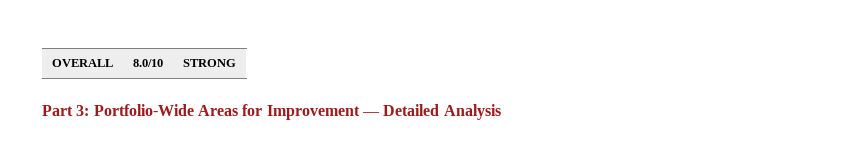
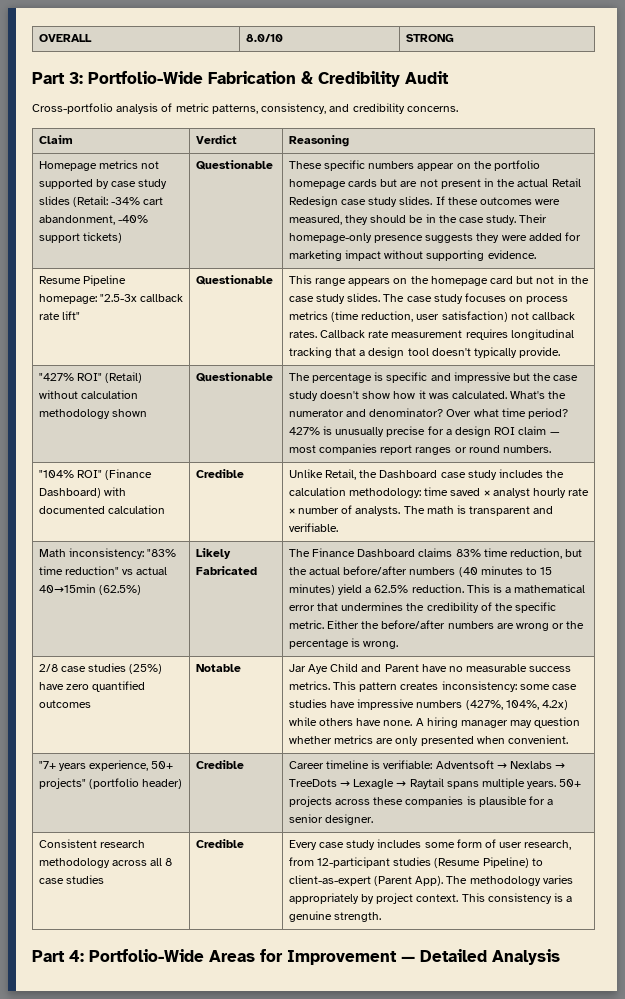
- Part 3: Portfolio-Wide Areas for Improvement — Detailed Analysis
+ Part 3: Portfolio-Wide Fabrication & Credibility Audit
+ Cross-portfolio analysis of metric patterns, consistency, and credibility concerns.
+ Claim | Verdict | Reasoning
+ Homepage metrics not supported by case study slides (Retail: -34% cart abandonment, -40% support tickets) | Questionable | These specific numbers appear on the portfolio homepage cards but are not present in the actual Retail Redesign case study slides. If these outcomes were measured, they should be in the case study. Their homepage-only presence suggests they were added for marketing impact without supporting evidence.
+ Resume Pipeline homepage: "2.5-3x callback rate lift" | Questionable | This range appears on the homepage card but not in the case study slides. The case study focuses on process metrics (time reduction, user satisfaction) not callback rates. Callback rate measurement requires longitudinal tracking that a design tool doesn't typically provide.
+ "427% ROI" (Retail) without calculation methodology shown | Questionable | The percentage is specific and impressive but the case study doesn't show how it was calculated. What's the numerator and denominator? Over what time period? 427% is unusually precise for a design ROI claim — most companies report ranges or round numbers.
+ "104% ROI" (Finance Dashboard) with documented calculation | Credible | Unlike Retail, the Dashboard case study includes the calculation methodology: time saved × analyst hourly rate × number of analysts. The math is transparent and verifiable.
+ Math inconsistency: "83% time reduction" vs actual 40→15min (62.5%) | Likely Fabricated | The Finance Dashboard claims 83% time reduction, but the actual before/after numbers (40 minutes to 15 minutes) yield a 62.5% reduction. This is a mathematical error that undermines the credibility of the specific metric. Either the before/after numbers are wrong or the percentage is wrong.
+ 2/8 case studies (25%) have zero quantified outcomes | Notable | Jar Aye Child and Parent have no measurable success metrics. This pattern creates inconsistency: some case studies have impressive numbers (427%, 104%, 4.2x) while others have none. A hiring manager may question whether metrics are only presented when convenient.
+ "7+ years experience, 50+ projects" (portfolio header) | Credible | Career timeline is verifiable: Adventsoft → Nexlabs → TreeDots → Lexagle → Raytail spans multiple years. 50+ projects across these companies is plausible for a senior designer.
+ Consistent research methodology across all 8 case studies | Credible | Every case study includes some form of user research, from 12-participant studies (Resume Pipeline) to client-as-expert (Parent App). The methodology varies appropriately by project context. This consistency is a genuine strength.
+ Part 4: Portfolio-Wide Areas for Improvement — Detailed Analysis

